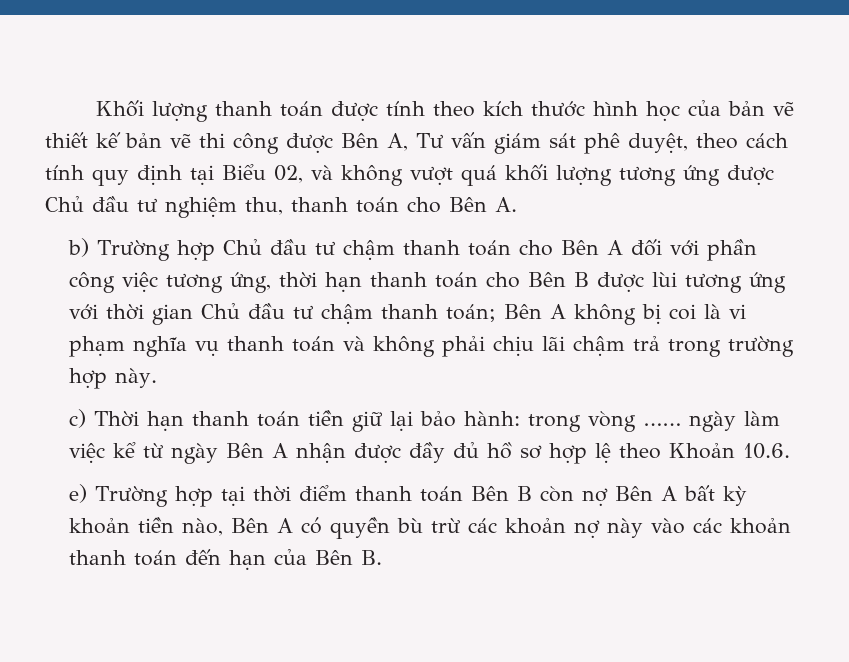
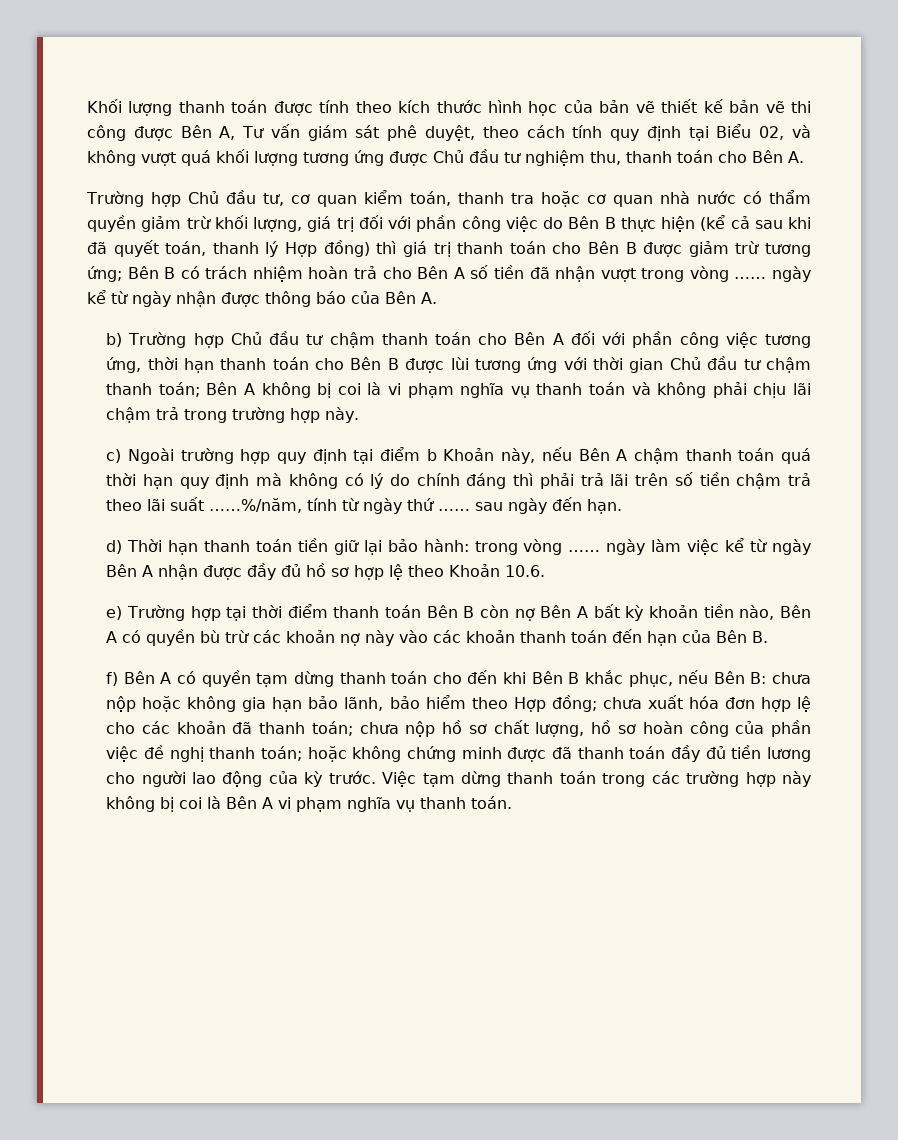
+ Trường hợp Chủ đầu tư, cơ quan kiểm toán, thanh tra hoặc cơ quan nhà nước có thẩm quyền giảm trừ khối lượng, giá trị đối với phần công việc do Bên B thực hiện (kể cả sau khi đã quyết toán, thanh lý Hợp đồng) thì giá trị thanh toán cho Bên B được giảm trừ tương ứng; Bên B có trách nhiệm hoàn trả cho Bên A số tiền đã nhận vượt trong vòng …… ngày kể từ ngày nhận được thông báo của Bên A.
- c) Thời hạn thanh toán tiền giữ lại bảo hành: trong vòng …… ngày làm việc kể từ ngày Bên A nhận được đầy đủ hồ sơ hợp lệ theo Khoản 10.6.
+ c) Ngoài trường hợp quy định tại điểm b Khoản này, nếu Bên A chậm thanh toán quá thời hạn quy định mà không có lý do chính đáng thì phải trả lãi trên số tiền chậm trả theo lãi suất ……%/năm, tính từ ngày thứ …… sau ngày đến hạn.
+ d) Thời hạn thanh toán tiền giữ lại bảo hành: trong vòng …… ngày làm việc kể từ ngày Bên A nhận được đầy đủ hồ sơ hợp lệ theo Khoản 10.6.
+ f) Bên A có quyền tạm dừng thanh toán cho đến khi Bên B khắc phục, nếu Bên B: chưa nộp hoặc không gia hạn bảo lãnh, bảo hiểm theo Hợp đồng; chưa xuất hóa đơn hợp lệ cho các khoản đã thanh toán; chưa nộp hồ sơ chất lượng, hồ sơ hoàn công của phần việc đề nghị thanh toán; hoặc không chứng minh được đã thanh toán đầy đủ tiền lương cho người lao động của kỳ trước. Việc tạm dừng thanh toán trong các trường hợp này không bị coi là Bên A vi phạm nghĩa vụ thanh toán.

